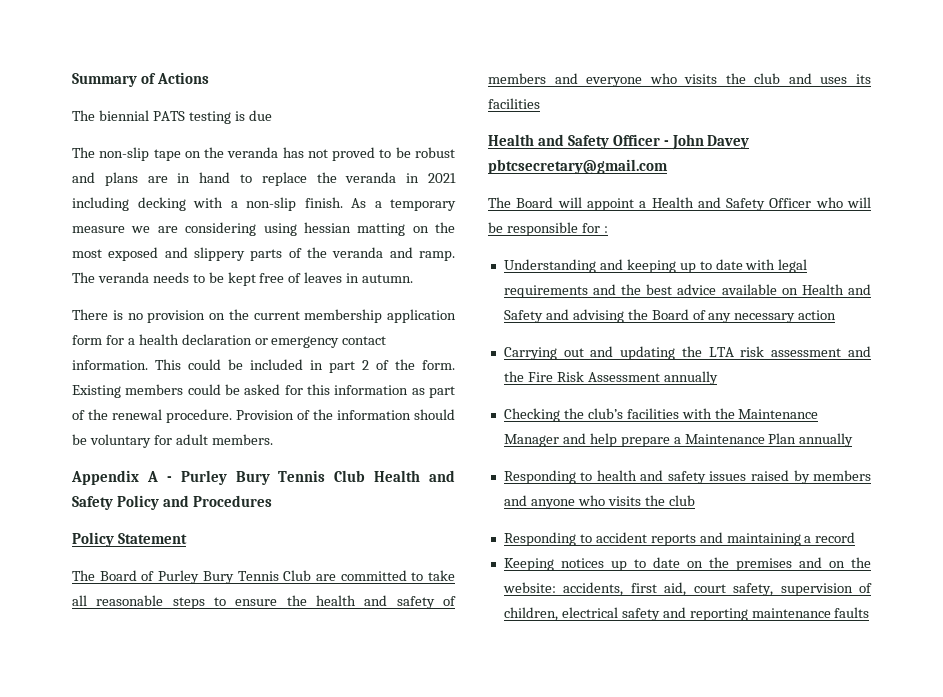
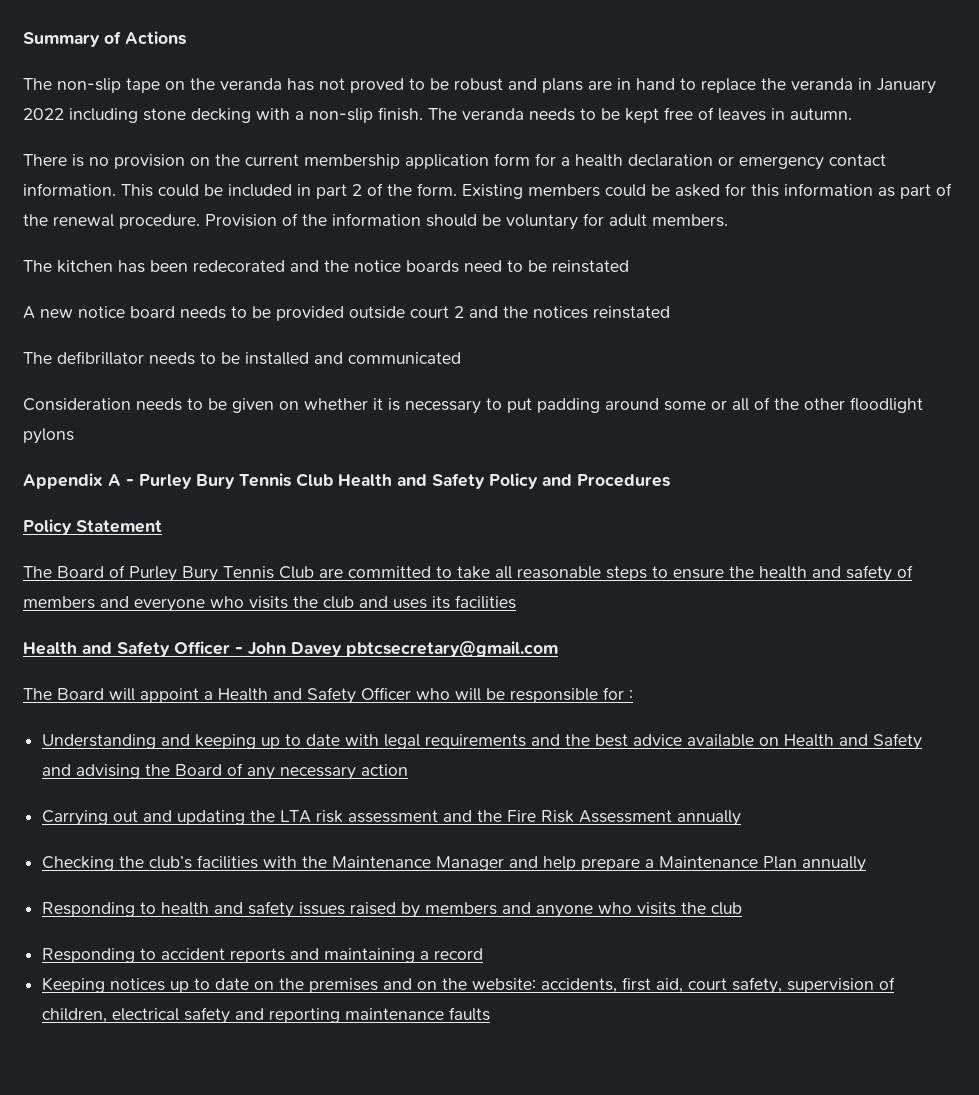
- The biennial PATS testing is due
- The non-slip tape on the veranda has not proved to be robust and plans are in hand to replace the veranda in 2021 including decking with a non-slip finish.
+ The non-slip tape on the veranda has not proved to be robust and plans are in hand to replace the veranda in January 2022 including stone decking with a non-slip finish.
- As a temporary measure we are considering using hessian matting on the most exposed and slippery parts of the veranda and ramp.
+ The kitchen has been redecorated and the notice boards need to be reinstated
+ A new notice board needs to be provided outside court 2 and the notices reinstated
+ The defibrillator needs to be installed and communicated
+ Consideration needs to be given on whether it is necessary to put padding around some or all of the other floodlight pylons

